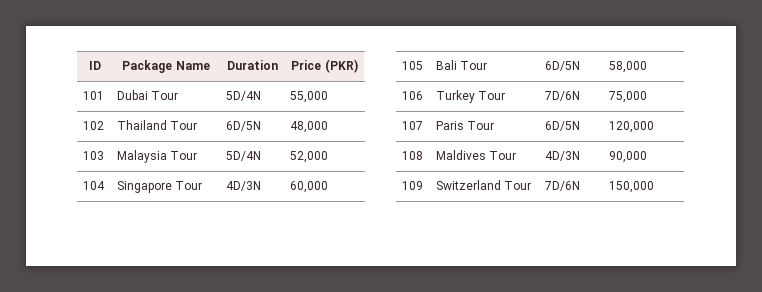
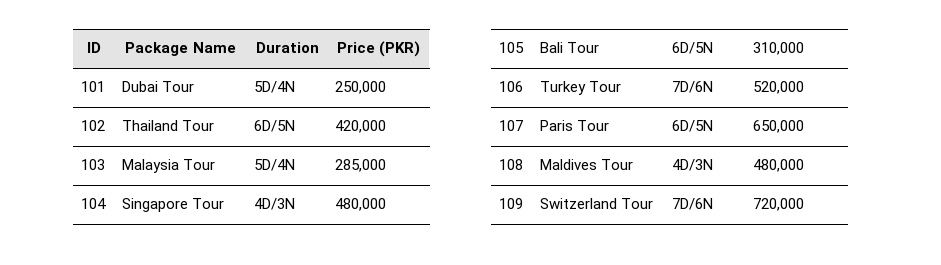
- 101 | Dubai Tour | 5D/4N | 55,000
+ 101 | Dubai Tour | 5D/4N | 250,000
- 102 | Thailand Tour | 6D/5N | 48,000
+ 102 | Thailand Tour | 6D/5N | 420,000
- 103 | Malaysia Tour | 5D/4N | 52,000
+ 103 | Malaysia Tour | 5D/4N | 285,000
- 104 | Singapore Tour | 4D/3N | 60,000
+ 104 | Singapore Tour | 4D/3N | 480,000
- 105 | Bali Tour | 6D/5N | 58,000
+ 105 | Bali Tour | 6D/5N | 310,000
- 106 | Turkey Tour | 7D/6N | 75,000
+ 106 | Turkey Tour | 7D/6N | 520,000
- 107 | Paris Tour | 6D/5N | 120,000
+ 107 | Paris Tour | 6D/5N | 650,000
- 108 | Maldives Tour | 4D/3N | 90,000
+ 108 | Maldives Tour | 4D/3N | 480,000
- 109 | Switzerland Tour | 7D/6N | 150,000
+ 109 | Switzerland Tour | 7D/6N | 720,000

